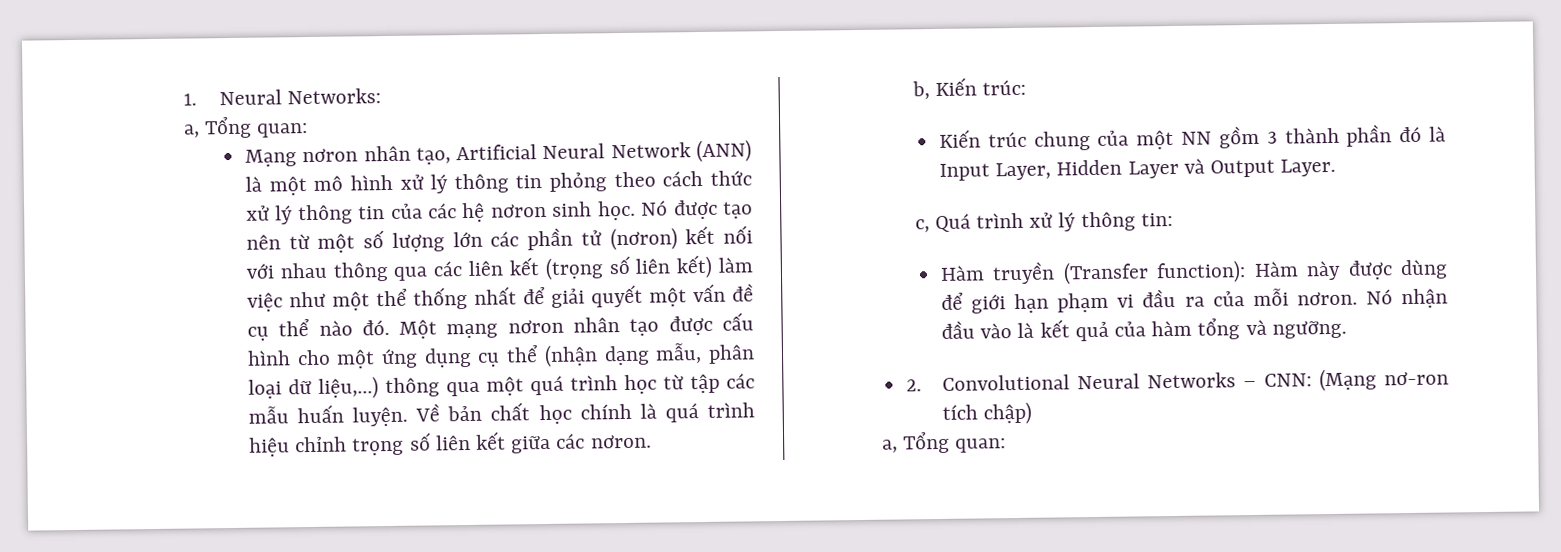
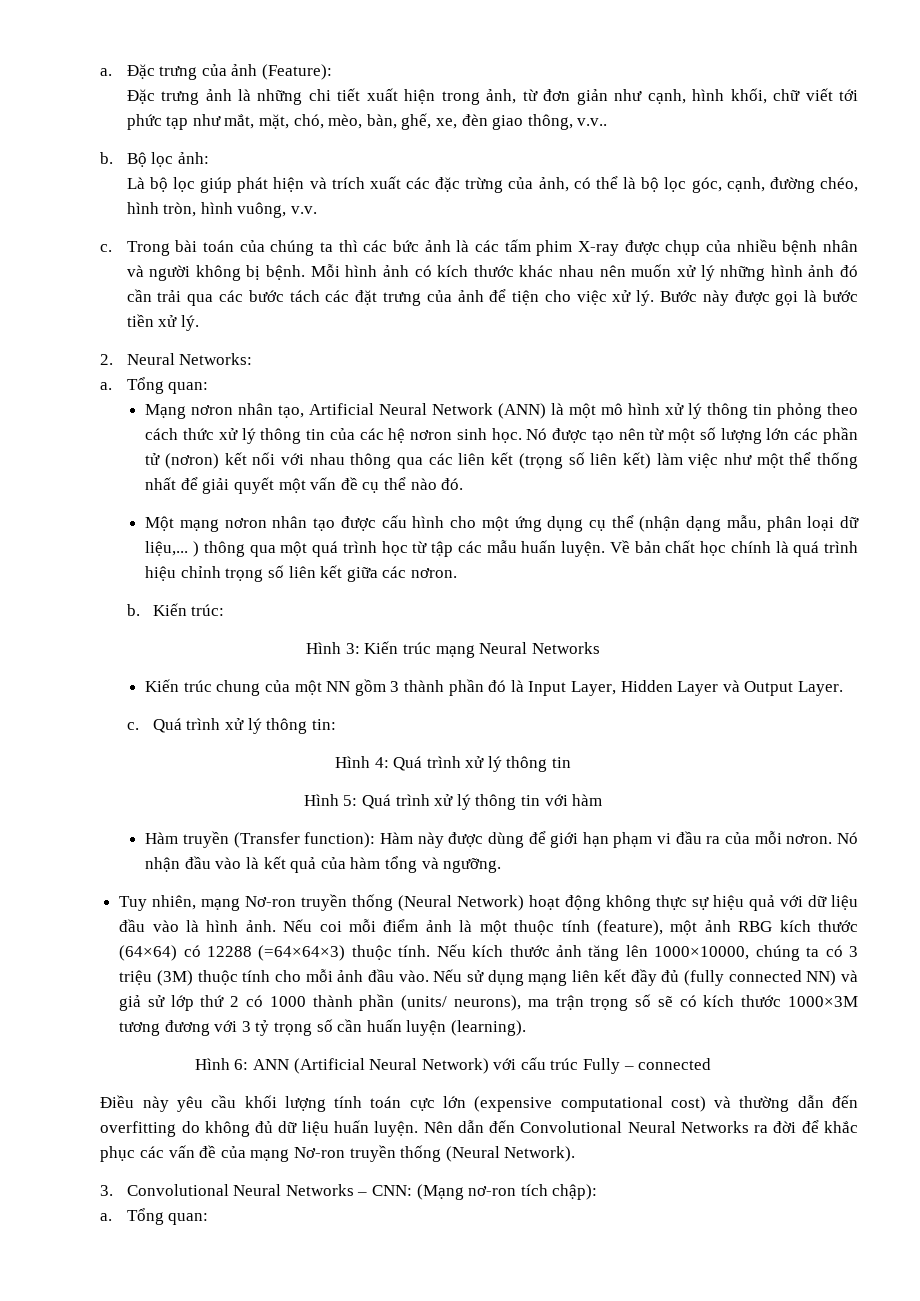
- 1. Neural Networks:
- a, Tổng quan:
+ a. Đặc trưng của ảnh (Feature):
+ Đặc trưng ảnh là những chi tiết xuất hiện trong ảnh, từ đơn giản như cạnh, hình khối, chữ viết tới phức tạp như mắt, mặt, chó, mèo, bàn, ghế, xe, đèn giao thông, v.v..
+ b. Bộ lọc ảnh:
+ Là bộ lọc giúp phát hiện và trích xuất các đặc trừng của ảnh, có thể là bộ lọc góc, cạnh, đường chéo, hình tròn, hình vuông, v.v.
+ c. Trong bài toán của chúng ta thì các bức ảnh là các tấm phim X-ray được chụp của nhiều bệnh nhân và người không bị bệnh. Mỗi hình ảnh có kích thước khác nhau nên muốn xử lý những hình ảnh đó cần trải qua các bước tách các đặt trưng của ảnh để tiện cho việc xử lý. Bước này được gọi là bước tiền xử lý.
+ 2. Neural Networks:
+ a. Tổng quan:
- Nó được tạo nên từ một số lượng lớn các phần tử (nơron) kết nối với nhau thông qua các liên kết (trọng số liên kết) làm việc như một thể thống nhất để giải quyết một vấn đề cụ thể nào đó. Một mạng nơron nhân tạo được cấu hình cho một ứng dụng cụ thể (nhận dạng mẫu, phân loại dữ liệu,...) thông qua một quá trình học từ tập các mẫu huấn luyện.
+ Nó được tạo nên từ một số lượng lớn các phần tử (nơron) kết nối với nhau thông qua các liên kết (trọng số liên kết) làm việc như một thể thống nhất để giải quyết một vấn đề cụ thể nào đó.
+ Một mạng nơron nhân tạo được cấu hình cho một ứng dụng cụ thể (nhận dạng mẫu, phân loại dữ liệu,... ) thông qua một quá trình học từ tập các mẫu huấn luyện.
- b, Kiến trúc:
+ b. Kiến trúc:
+ Hình 3: Kiến trúc mạng Neural Networks
- c, Quá trình xử lý thông tin:
+ c. Quá trình xử lý thông tin:
+ Hình 4: Quá trình xử lý thông tin
+ Hình 5: Quá trình xử lý thông tin với hàm
- 2. Convolutional Neural Networks – CNN: (Mạng nơ-ron tích chập)
- a, Tổng quan:
+ Tuy nhiên, mạng Nơ-ron truyền thống (Neural Network) hoạt động không thực sự hiệu quả với dữ liệu đầu vào là hình ảnh. Nếu coi mỗi điểm ảnh là một thuộc tính (feature), một ảnh RBG kích thước (64×64) có 12288 (=64×64×3) thuộc tính. Nếu kích thước ảnh tăng lên 1000×10000, chúng ta có 3 triệu (3M) thuộc tính cho mỗi ảnh đầu vào. Nếu sử dụng mạng liên kết đầy đủ (fully connected NN) và giả sử lớp thứ 2 có 1000 thành phần (units/ neurons), ma trận trọng số sẽ có kích thước 1000×3M tương đương với 3 tỷ trọng số cần huấn luyện (learning).
+ Hình 6: ANN (Artificial Neural Network) với cấu trúc Fully – connected
+ Điều này yêu cầu khối lượng tính toán cực lớn (expensive computational cost) và thường dẫn đến overfitting do không đủ dữ liệu huấn luyện. Nên dẫn đến Convolutional Neural Networks ra đời để khắc phục các vấn đề của mạng Nơ-ron truyền thống (Neural Network).
+ 3. Convolutional Neural Networks – CNN: (Mạng nơ-ron tích chập):
+ a. Tổng quan:

